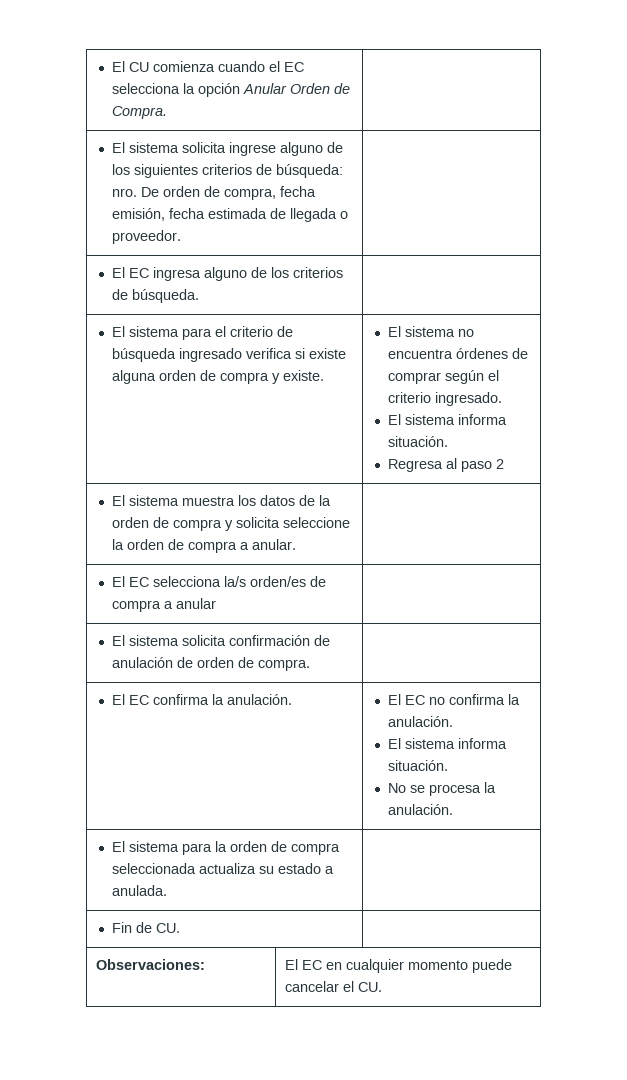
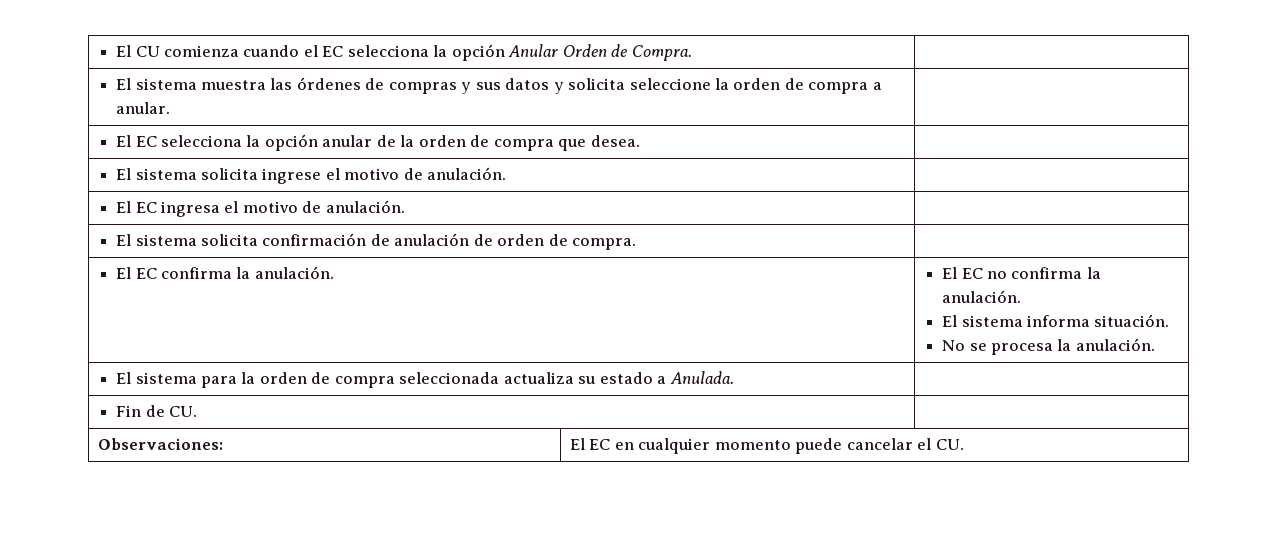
- El sistema solicita ingrese alguno de los siguientes criterios de búsqueda: nro. De orden de compra, fecha emisión, fecha estimada de llegada o proveedor. |
- El EC ingresa alguno de los criterios de búsqueda. |
- El sistema para el criterio de búsqueda ingresado verifica si existe alguna orden de compra y existe. | El sistema no encuentra órdenes de comprar según el criterio ingresado.
- El sistema informa situación.
- Regresa al paso 2
- El sistema muestra los datos de la orden de compra y solicita seleccione la orden de compra a anular. |
+ El sistema muestra las órdenes de compras y sus datos y solicita seleccione la orden de compra a anular. |
- El EC selecciona la/s orden/es de compra a anular |
+ El EC selecciona la opción anular de la orden de compra que desea. |
+ El sistema solicita ingrese el motivo de anulación. |
+ El EC ingresa el motivo de anulación. |
- El sistema para la orden de compra seleccionada actualiza su estado a anulada. |
+ El sistema para la orden de compra seleccionada actualiza su estado a Anulada. |

